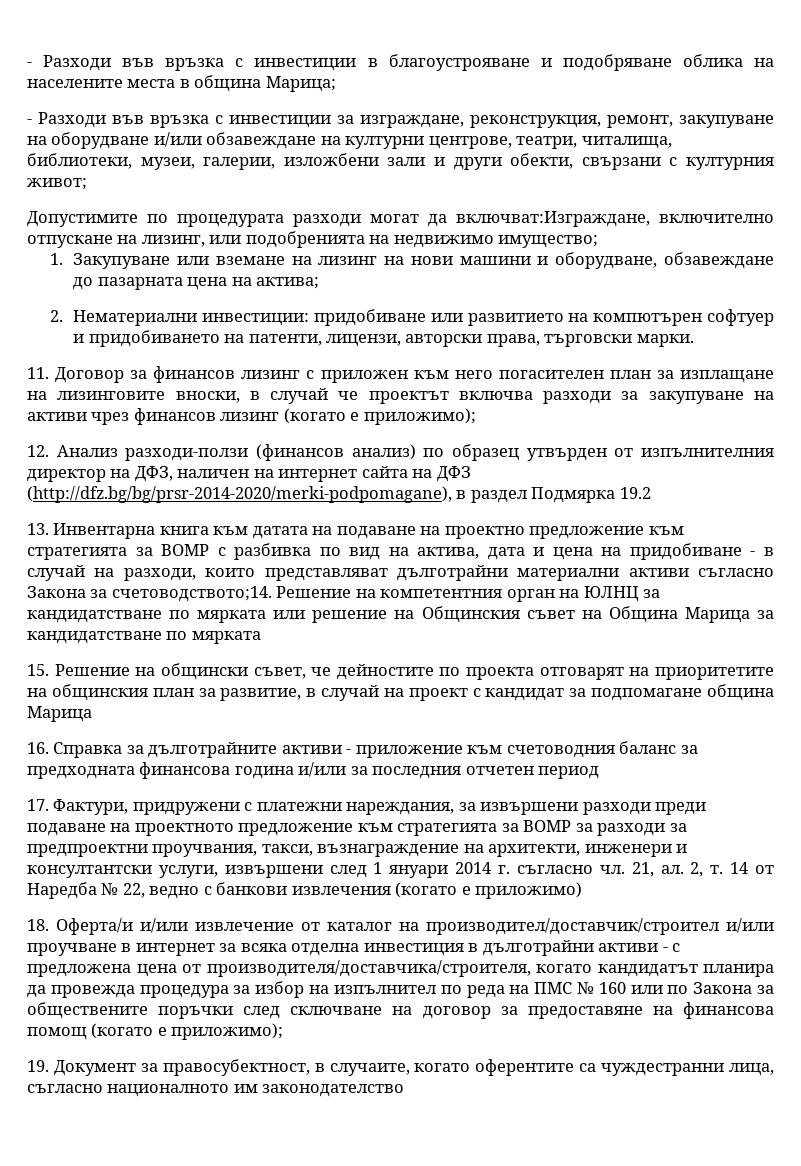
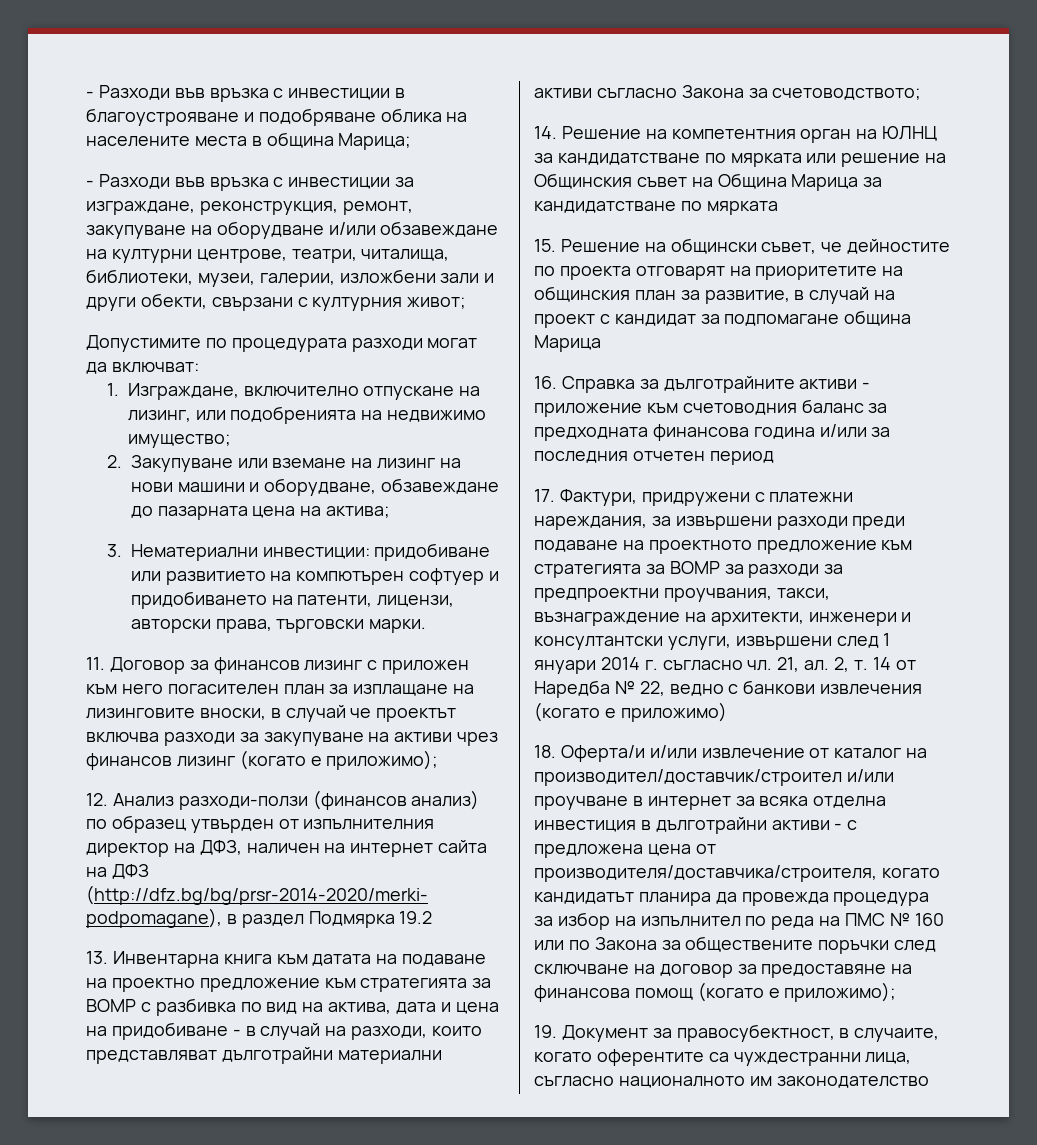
- Допустимите по процедурата разходи могат да включват:Изграждане, включително отпускане на лизинг, или подобренията на недвижимо имущество;
+ Допустимите по процедурата разходи могат да включват:
+ 1. Изграждане, включително отпускане на лизинг, или подобренията на недвижимо имущество;
- 1. Закупуване или вземане на лизинг на нови машини и оборудване, обзавеждане до пазарната цена на актива;
+ 2. Закупуване или вземане на лизинг на нови машини и оборудване, обзавеждане до пазарната цена на актива;
- 2. Нематериални инвестиции: придобиване или развитието на компютърен софтуер и придобиването на патенти, лицензи, авторски права, търговски марки.
+ 3. Нематериални инвестиции: придобиване или развитието на компютърен софтуер и придобиването на патенти, лицензи, авторски права, търговски марки.
- 13. Инвентарна книга към датата на подаване на проектно предложение към стратегията за ВОМР с разбивка по вид на актива, дата и цена на придобиване - в случай на разходи, които представляват дълготрайни материални активи съгласно Закона за счетоводството;14. Решение на компетентния орган на ЮЛНЦ за кандидатстване по мярката или решение на Общинския съвет на Община Марица за кандидатстване по мярката
+ 13. Инвентарна книга към датата на подаване на проектно предложение към стратегията за ВОМР с разбивка по вид на актива, дата и цена на придобиване - в случай на разходи, които представляват дълготрайни материални активи съгласно Закона за счетоводството;
+ 14. Решение на компетентния орган на ЮЛНЦ за кандидатстване по мярката или решение на Общинския съвет на Община Марица за кандидатстване по мярката

